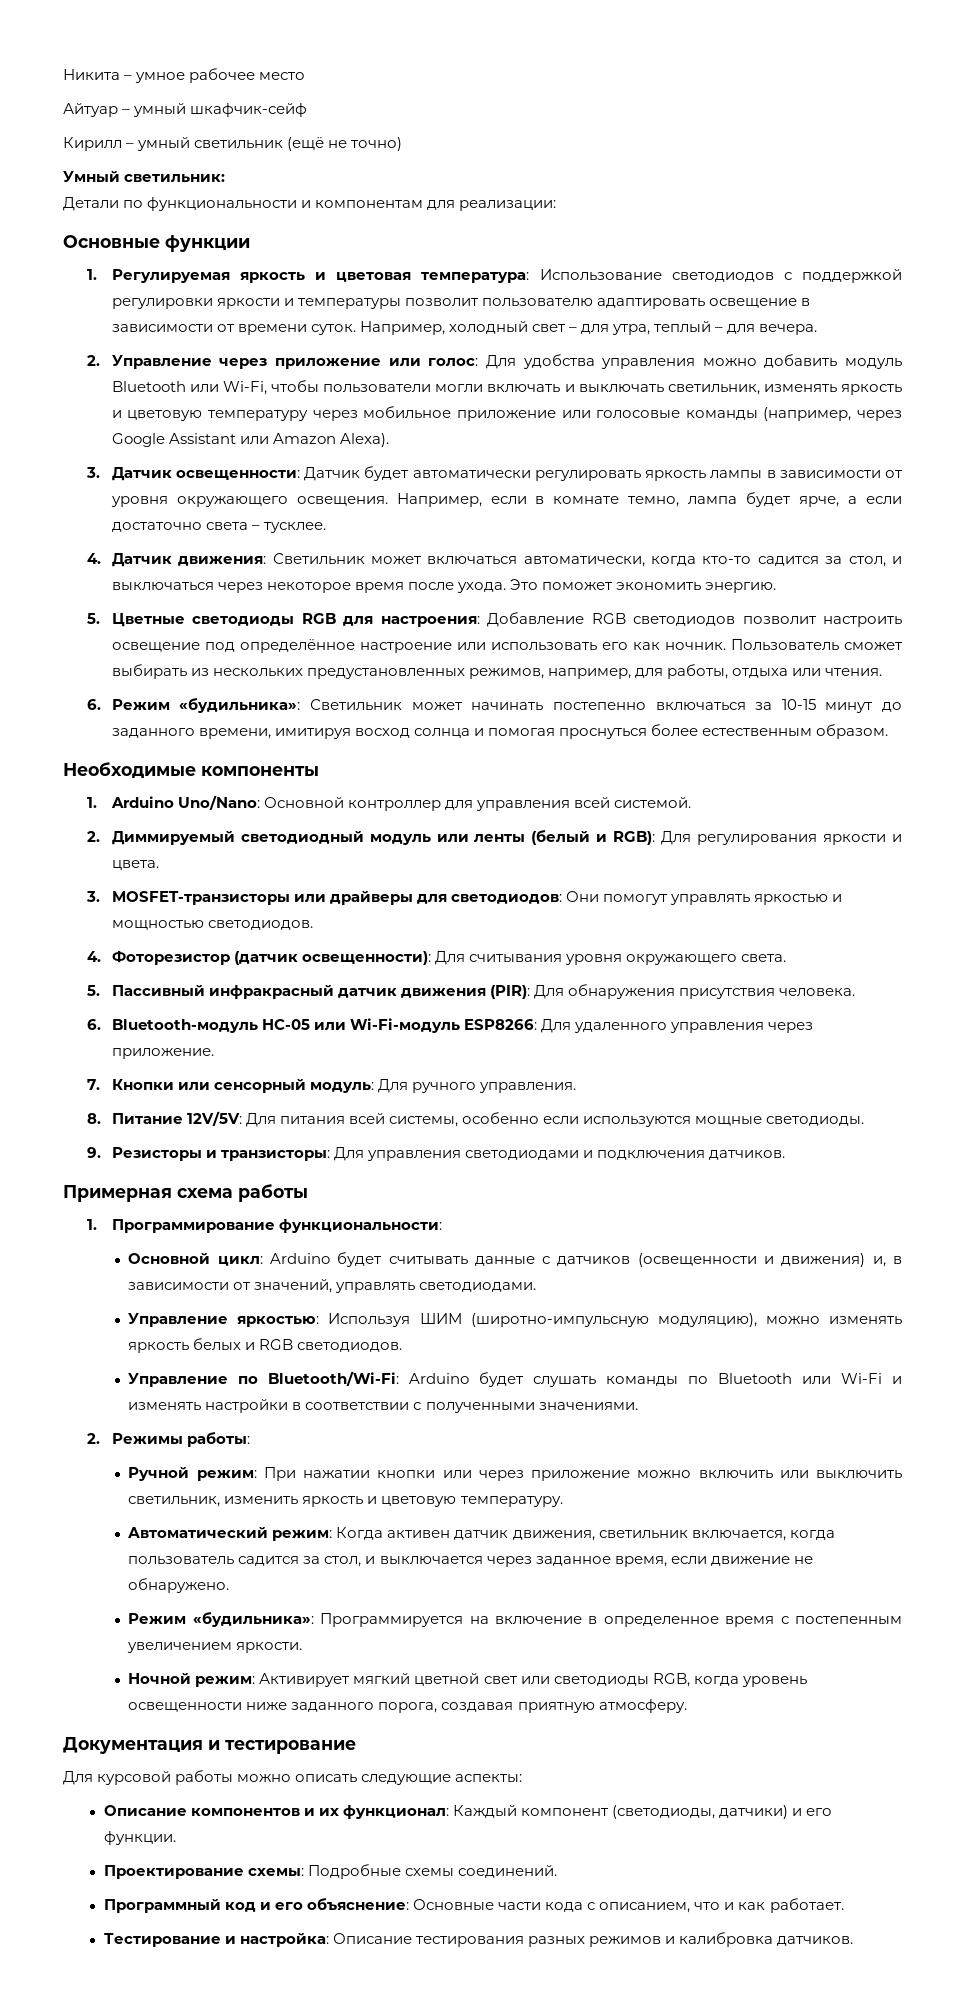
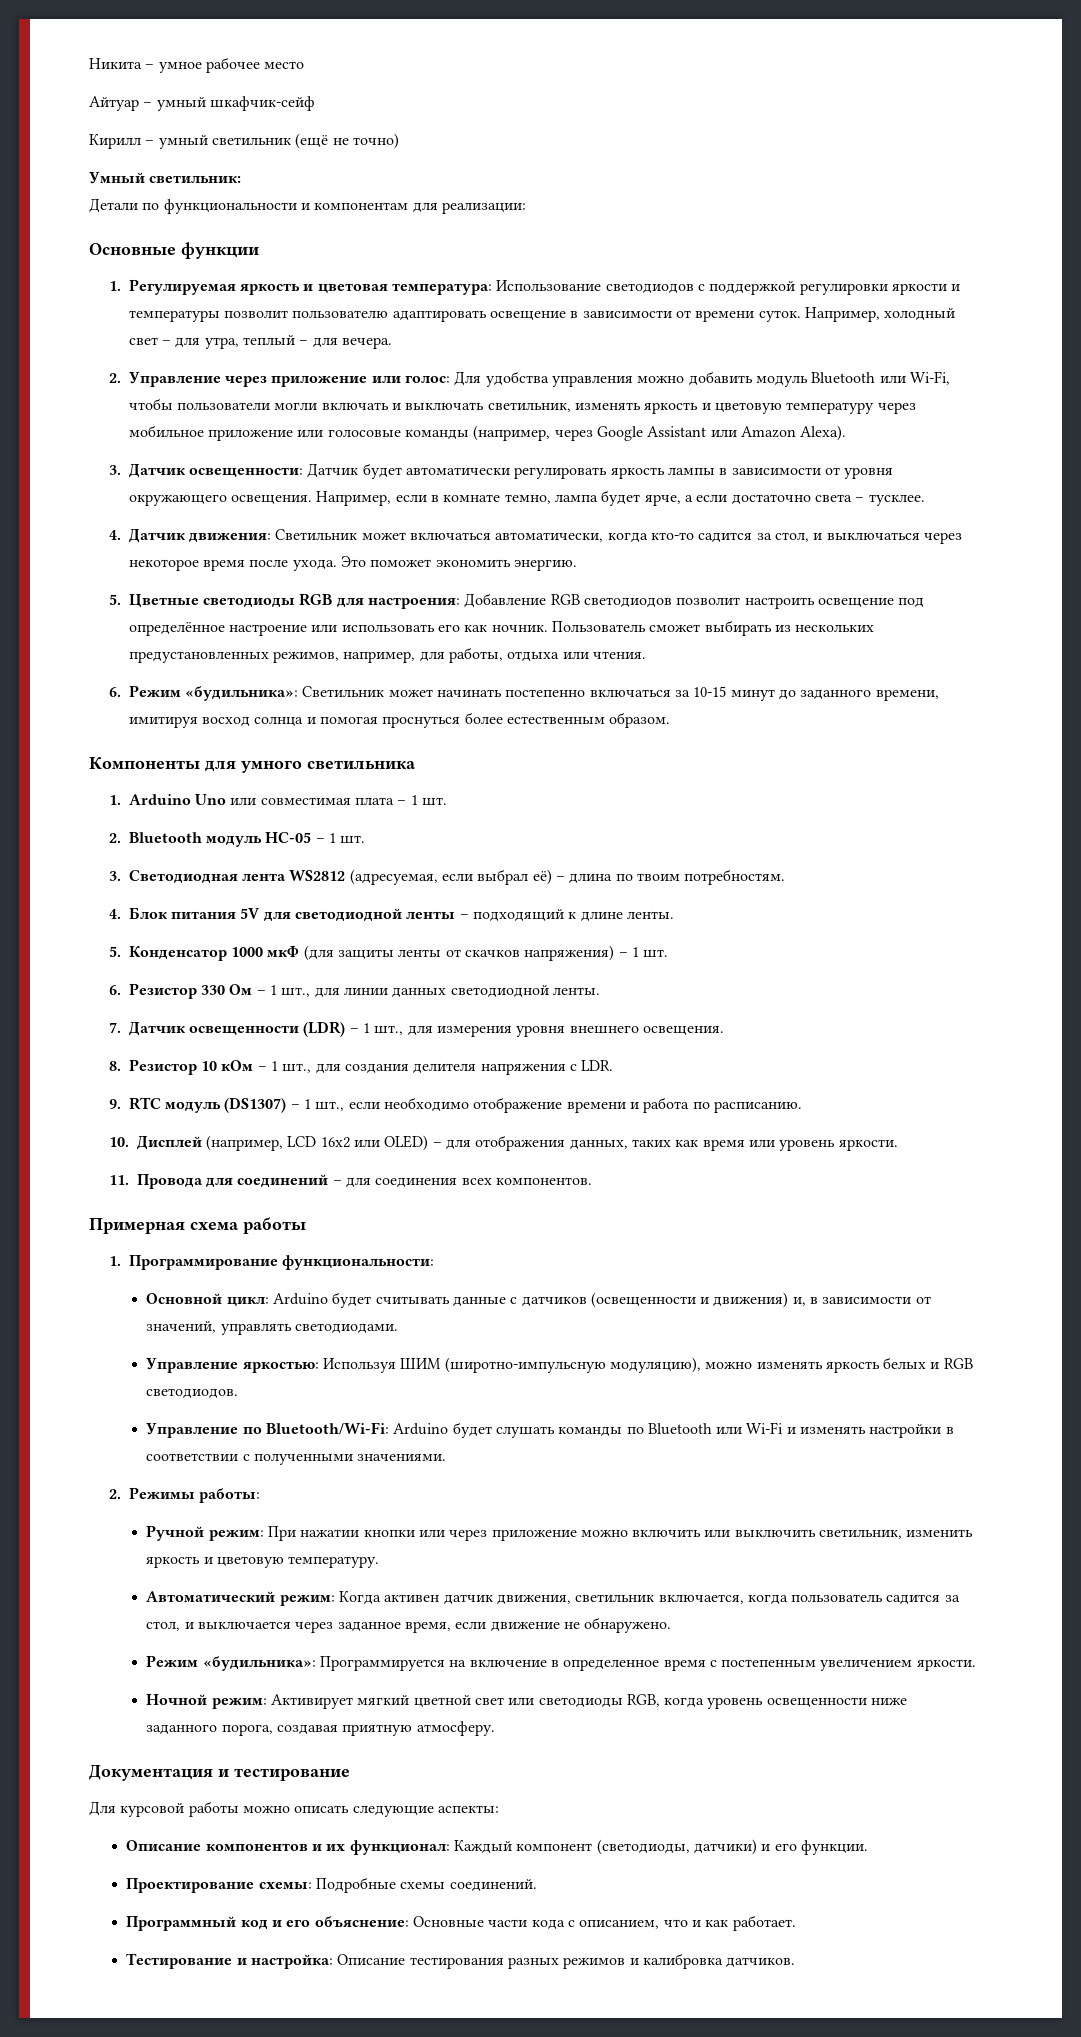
- Необходимые компоненты
- 1. Arduino Uno/Nano: Основной контроллер для управления всей системой.
- 2. Диммируемый светодиодный модуль или ленты (белый и RGB): Для регулирования яркости и цвета.
- 3. MOSFET-транзисторы или драйверы для светодиодов: Они помогут управлять яркостью и мощностью светодиодов.
- 4. Фоторезистор (датчик освещенности): Для считывания уровня окружающего света.
- 5. Пассивный инфракрасный датчик движения (PIR): Для обнаружения присутствия человека.
- 6. Bluetooth-модуль HC-05 или Wi-Fi-модуль ESP8266: Для удаленного управления через приложение.
- 7. Кнопки или сенсорный модуль: Для ручного управления.
- 8. Питание 12V/5V: Для питания всей системы, особенно если используются мощные светодиоды.
- 9. Резисторы и транзисторы: Для управления светодиодами и подключения датчиков.
+ Компоненты для умного светильника
+ 1. Arduino Uno или совместимая плата – 1 шт.
+ 2. Bluetooth модуль HC-05 – 1 шт.
+ 3. Светодиодная лента WS2812 (адресуемая, если выбрал её) – длина по твоим потребностям.
+ 4. Блок питания 5V для светодиодной ленты – подходящий к длине ленты.
+ 5. Конденсатор 1000 мкФ (для защиты ленты от скачков напряжения) – 1 шт.
+ 6. Резистор 330 Ом – 1 шт., для линии данных светодиодной ленты.
+ 7. Датчик освещенности (LDR) – 1 шт., для измерения уровня внешнего освещения.
+ 8. Резистор 10 кОм – 1 шт., для создания делителя напряжения с LDR.
+ 9. RTC модуль (DS1307) – 1 шт., если необходимо отображение времени и работа по расписанию.
+ 10. Дисплей (например, LCD 16x2 или OLED) – для отображения данных, таких как время или уровень яркости.
+ 11. Провода для соединений – для соединения всех компонентов.

